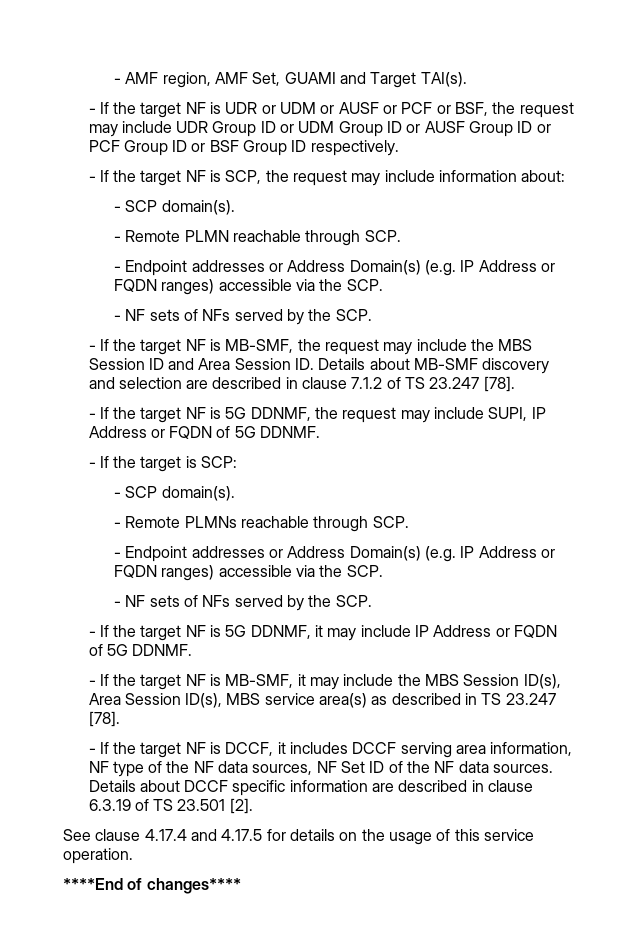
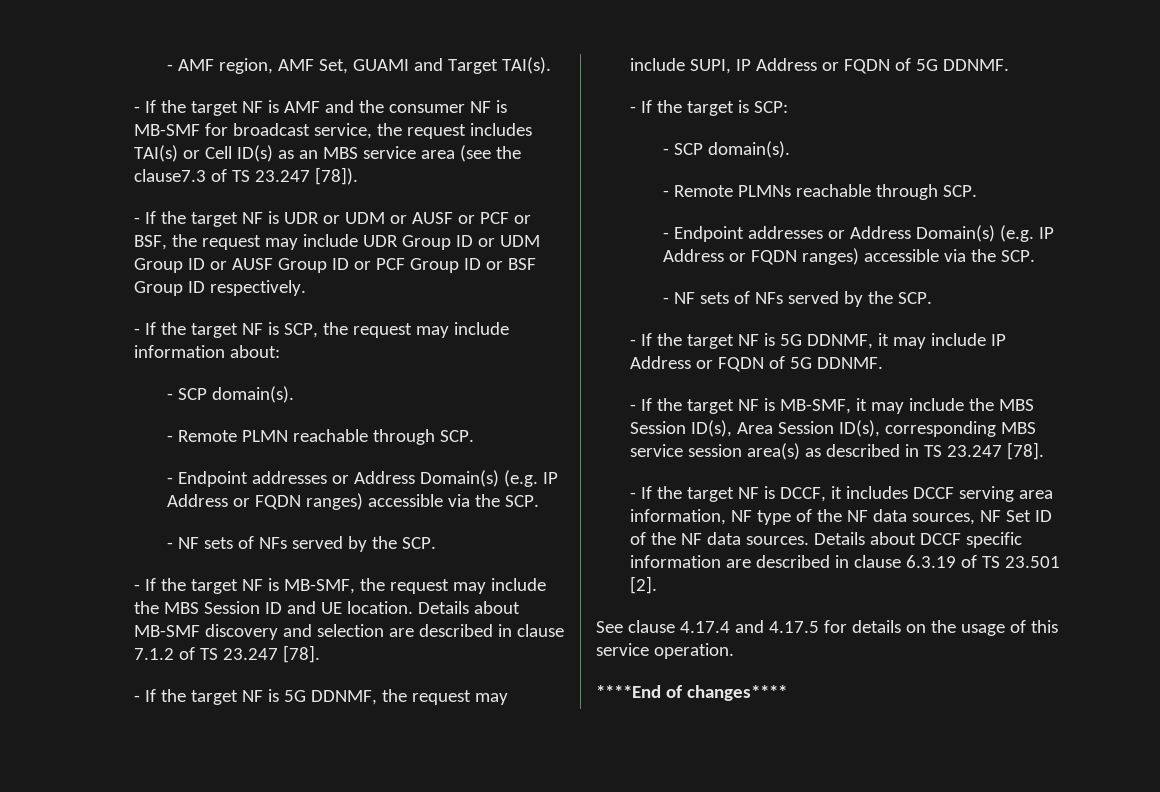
+ - If the target NF is AMF and the consumer NF is MB-SMF for broadcast service, the request includes TAI(s) or Cell ID(s) as an MBS service area (see the clause7.3 of TS 23.247 [78]).
- - If the target NF is MB-SMF, the request may include the MBS Session ID and Area Session ID. Details about MB-SMF discovery and selection are described in clause 7.1.2 of TS 23.247 [78].
+ - If the target NF is MB-SMF, the request may include the MBS Session ID and UE location. Details about MB-SMF discovery and selection are described in clause 7.1.2 of TS 23.247 [78].
- - If the target NF is MB-SMF, it may include the MBS Session ID(s), Area Session ID(s), MBS service area(s) as described in TS 23.247 [78].
+ - If the target NF is MB-SMF, it may include the MBS Session ID(s), Area Session ID(s), corresponding MBS service session area(s) as described in TS 23.247 [78].

